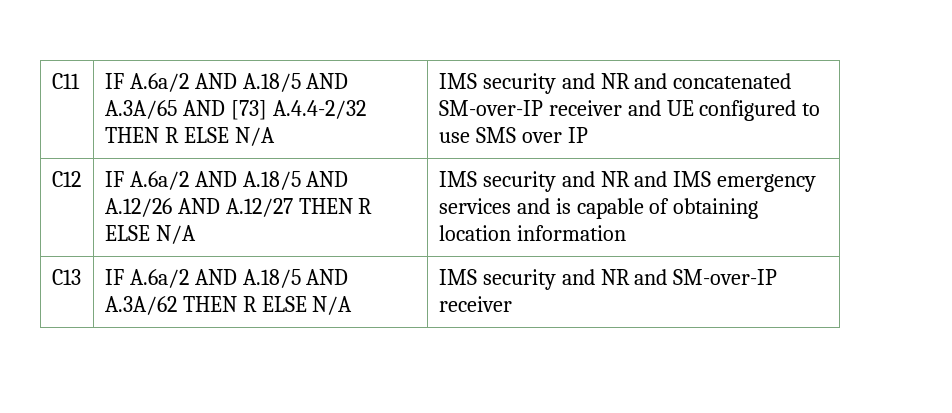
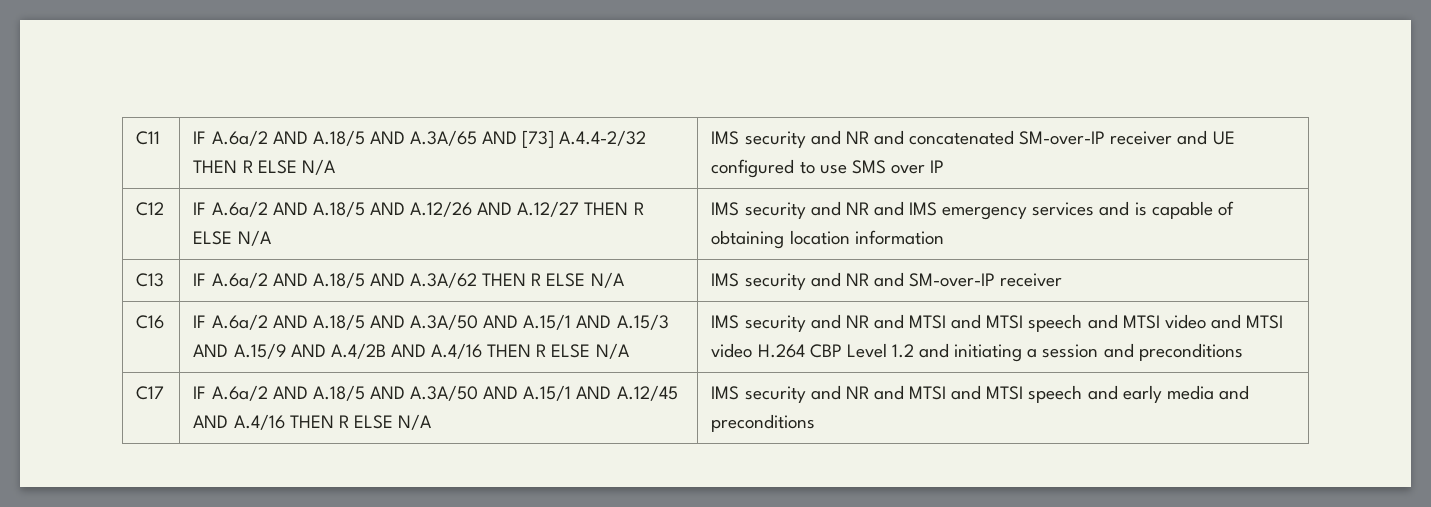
+ C16 | IF A.6a/2 AND A.18/5 AND A.3A/50 AND A.15/1 AND A.15/3 AND A.15/9 AND A.4/2B AND A.4/16 THEN R ELSE N/A | IMS security and NR and MTSI and MTSI speech and MTSI video and MTSI video H.264 CBP Level 1.2 and initiating a session and preconditions
+ C17 | IF A.6a/2 AND A.18/5 AND A.3A/50 AND A.15/1 AND A.12/45 AND A.4/16 THEN R ELSE N/A | IMS security and NR and MTSI and MTSI speech and early media and preconditions

